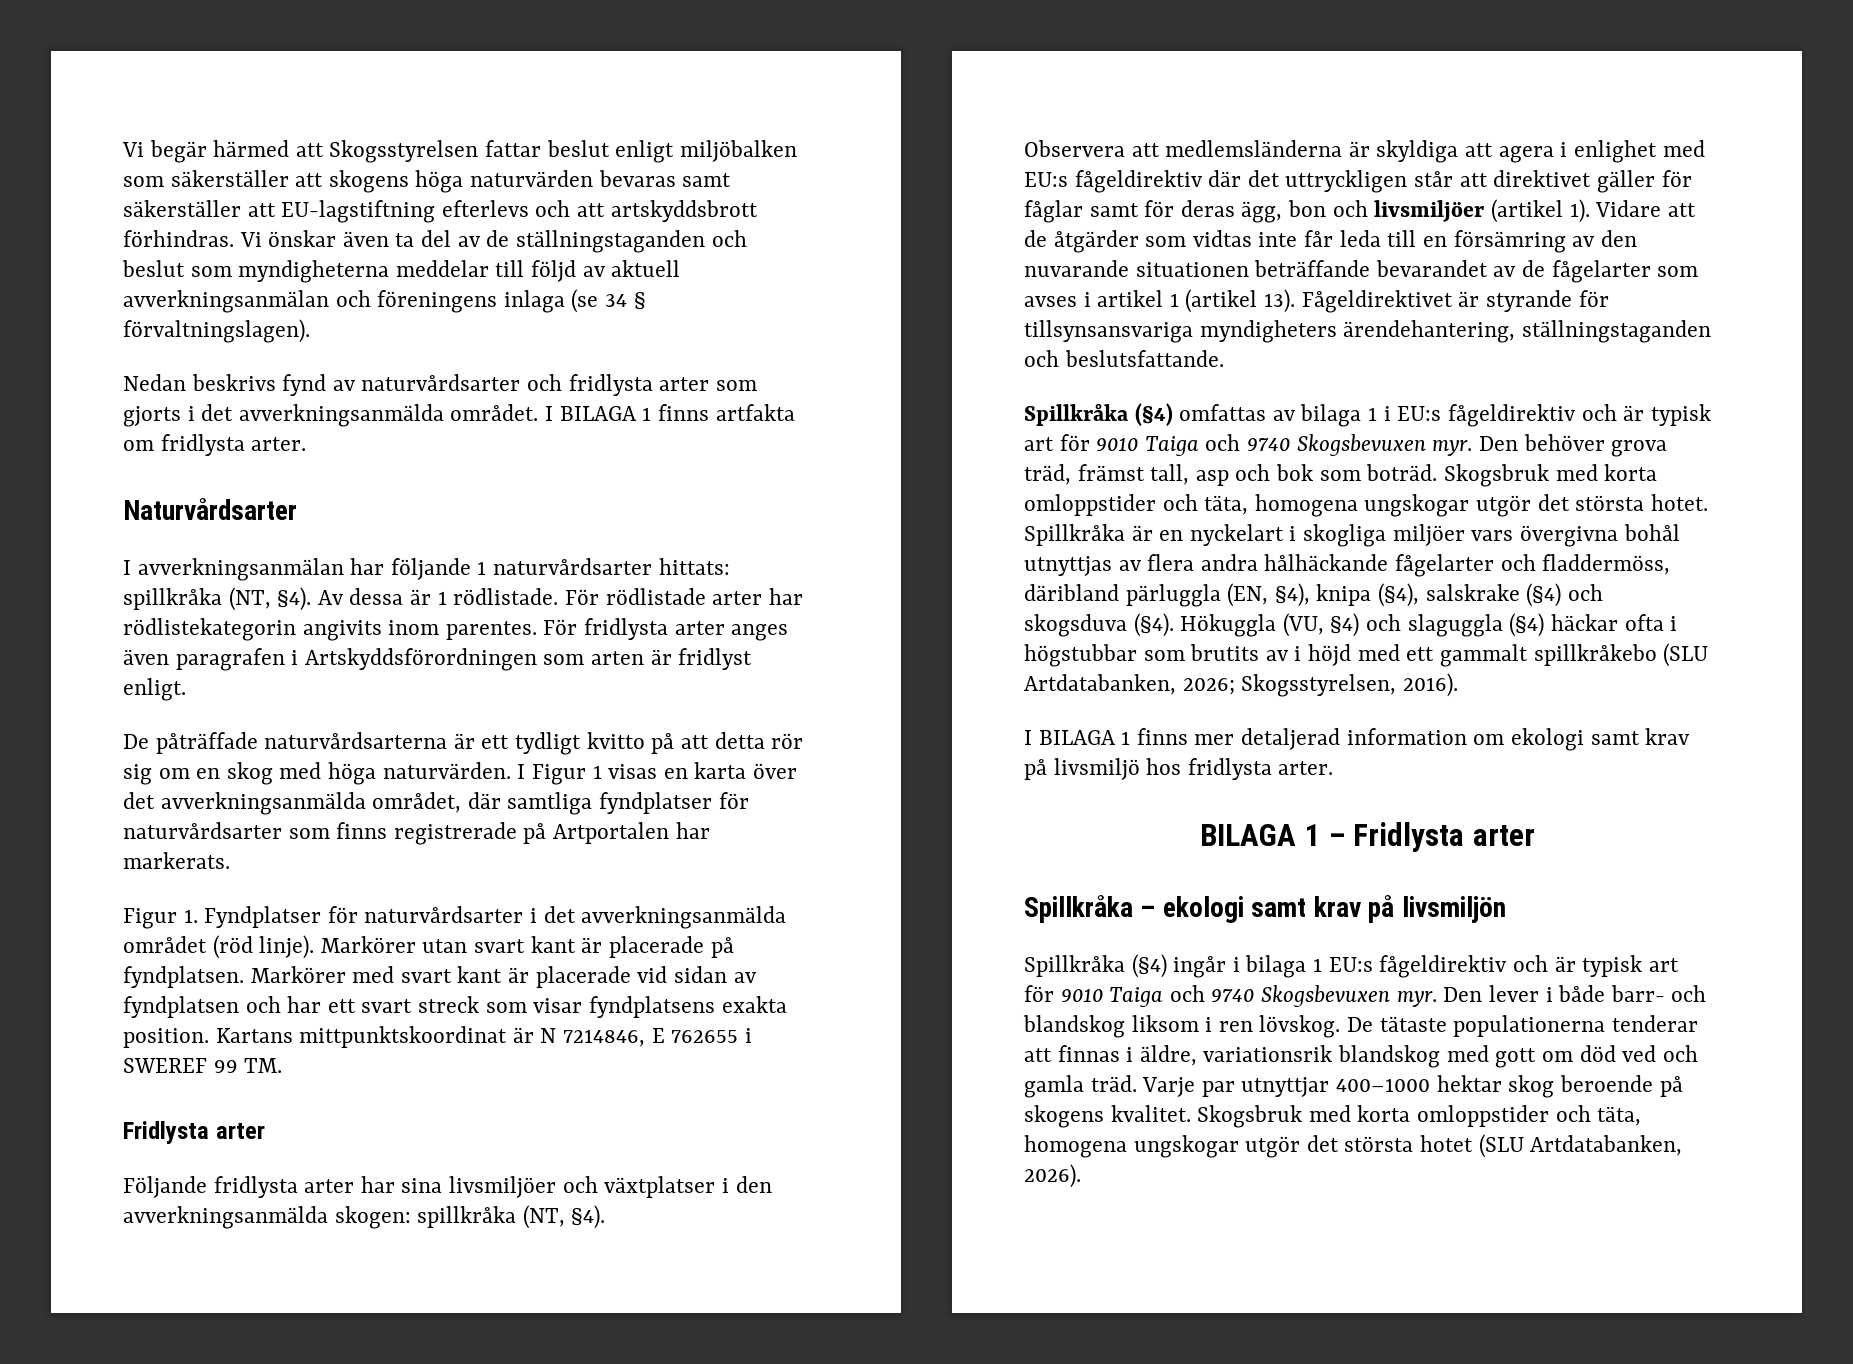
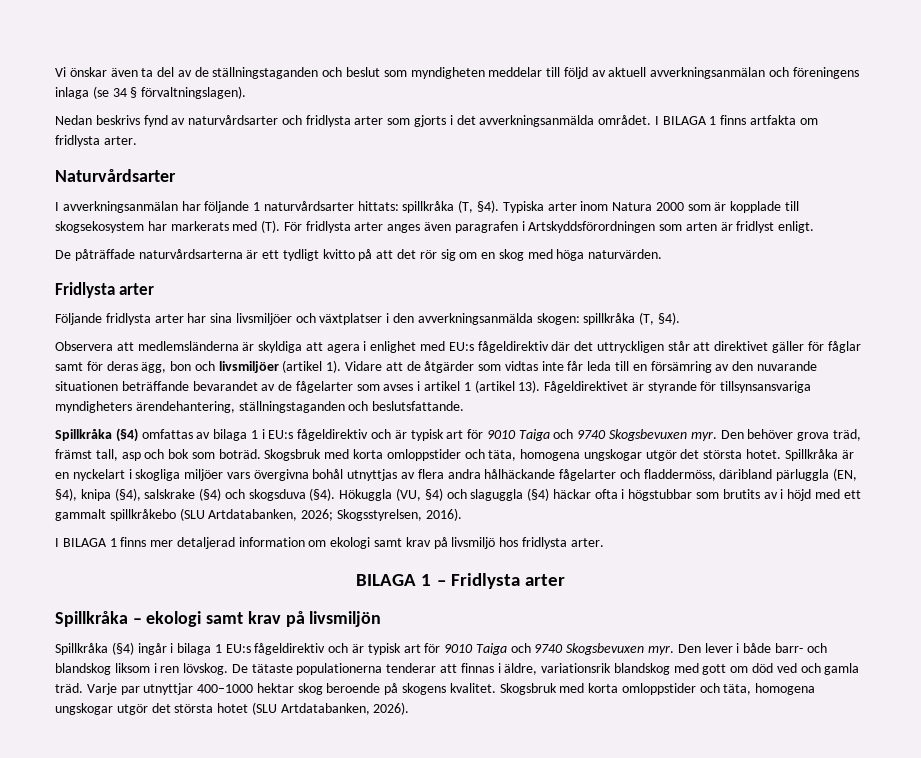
- Vi begär härmed att Skogsstyrelsen fattar beslut enligt miljöbalken som säkerställer att skogens höga naturvärden bevaras samt säkerställer att EU-lagstiftning efterlevs och att artskyddsbrott förhindras. Vi önskar även ta del av de ställningstaganden och beslut som myndigheterna meddelar till följd av aktuell avverkningsanmälan och föreningens inlaga (se 34 § förvaltningslagen).
+ Vi önskar även ta del av de ställningstaganden och beslut som myndigheten meddelar till följd av aktuell avverkningsanmälan och föreningens inlaga (se 34 § förvaltningslagen).
- I avverkningsanmälan har följande 1 naturvårdsarter hittats: spillkråka (NT, §4). Av dessa är 1 rödlistade. För rödlistade arter har rödlistekategorin angivits inom parentes. För fridlysta arter anges även paragrafen i Artskyddsförordningen som arten är fridlyst enligt.
+ I avverkningsanmälan har följande 1 naturvårdsarter hittats: spillkråka (T, §4). Typiska arter inom Natura 2000 som är kopplade till skogsekosystem har markerats med (T). För fridlysta arter anges även paragrafen i Artskyddsförordningen som arten är fridlyst enligt.
- De påträffade naturvårdsarterna är ett tydligt kvitto på att detta rör sig om en skog med höga naturvärden. I Figur 1 visas en karta över det avverkningsanmälda området, där samtliga fyndplatser för naturvårdsarter som finns registrerade på Artportalen har markerats.
- Figur 1. Fyndplatser för naturvårdsarter i det avverkningsanmälda området (röd linje). Markörer utan svart kant är placerade på fyndplatsen. Markörer med svart kant är placerade vid sidan av fyndplatsen och har ett svart streck som visar fyndplatsens exakta position. Kartans mittpunktskoordinat är N 7214846, E 762655 i SWEREF 99 TM.
+ De påträffade naturvårdsarterna är ett tydligt kvitto på att det rör sig om en skog med höga naturvärden.
- Följande fridlysta arter har sina livsmiljöer och växtplatser i den avverkningsanmälda skogen: spillkråka (NT, §4).
+ Följande fridlysta arter har sina livsmiljöer och växtplatser i den avverkningsanmälda skogen: spillkråka (T, §4).

